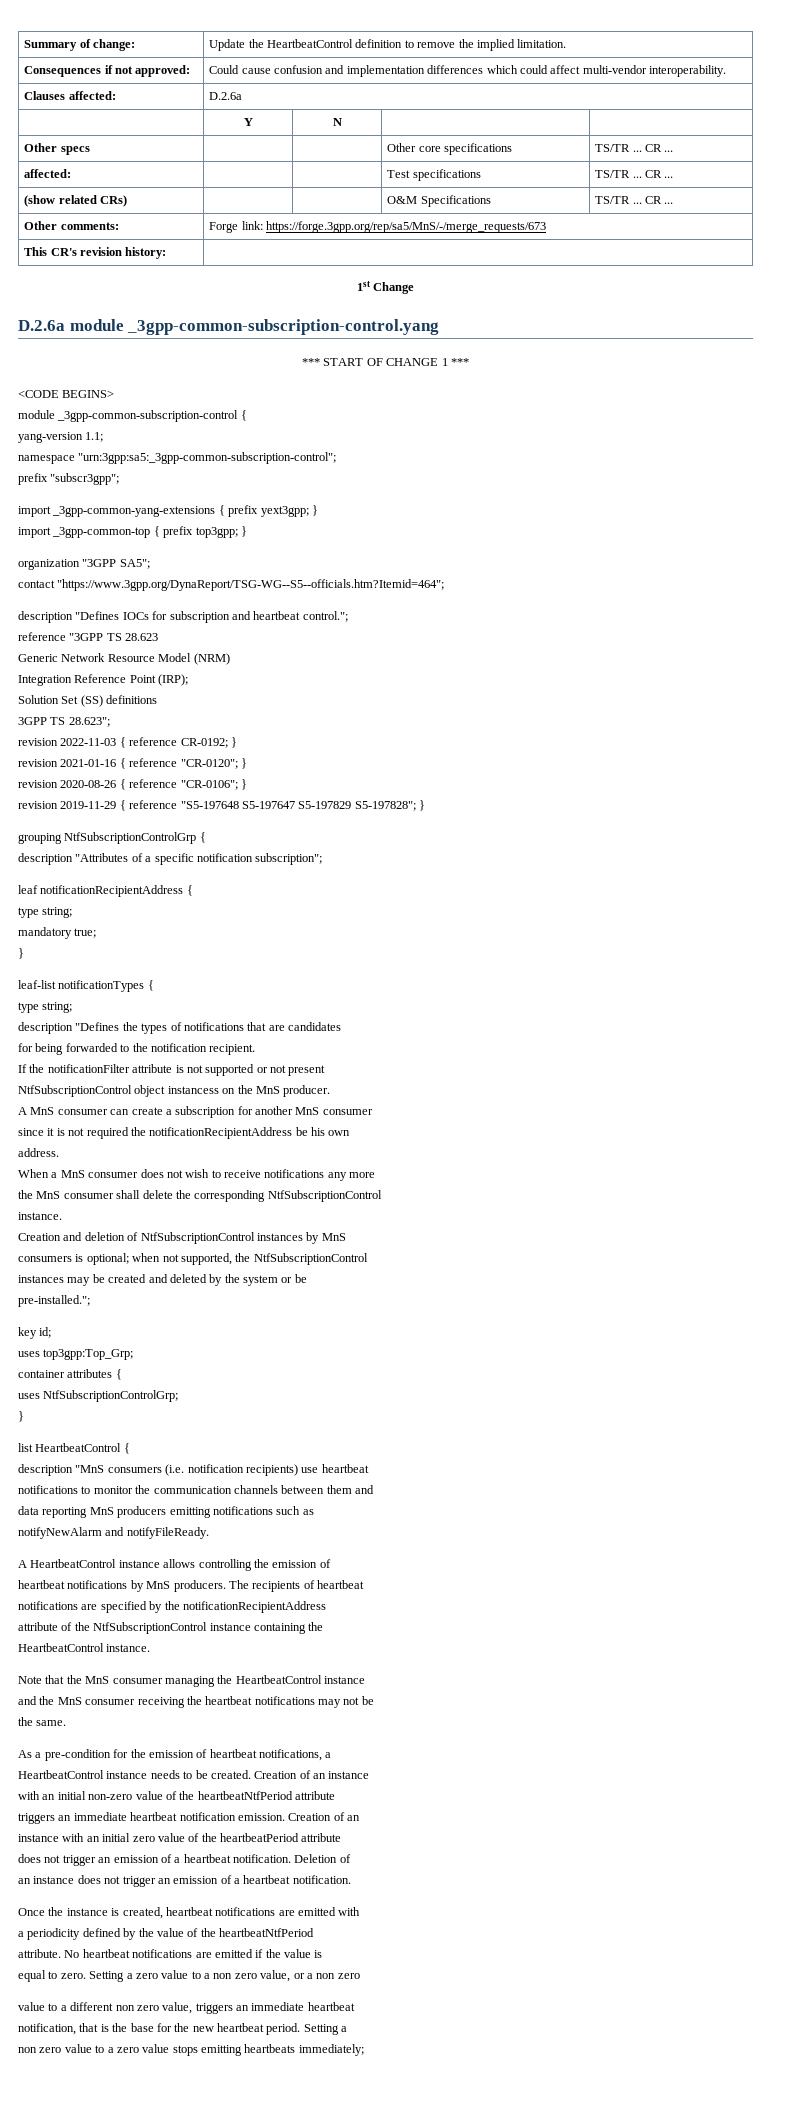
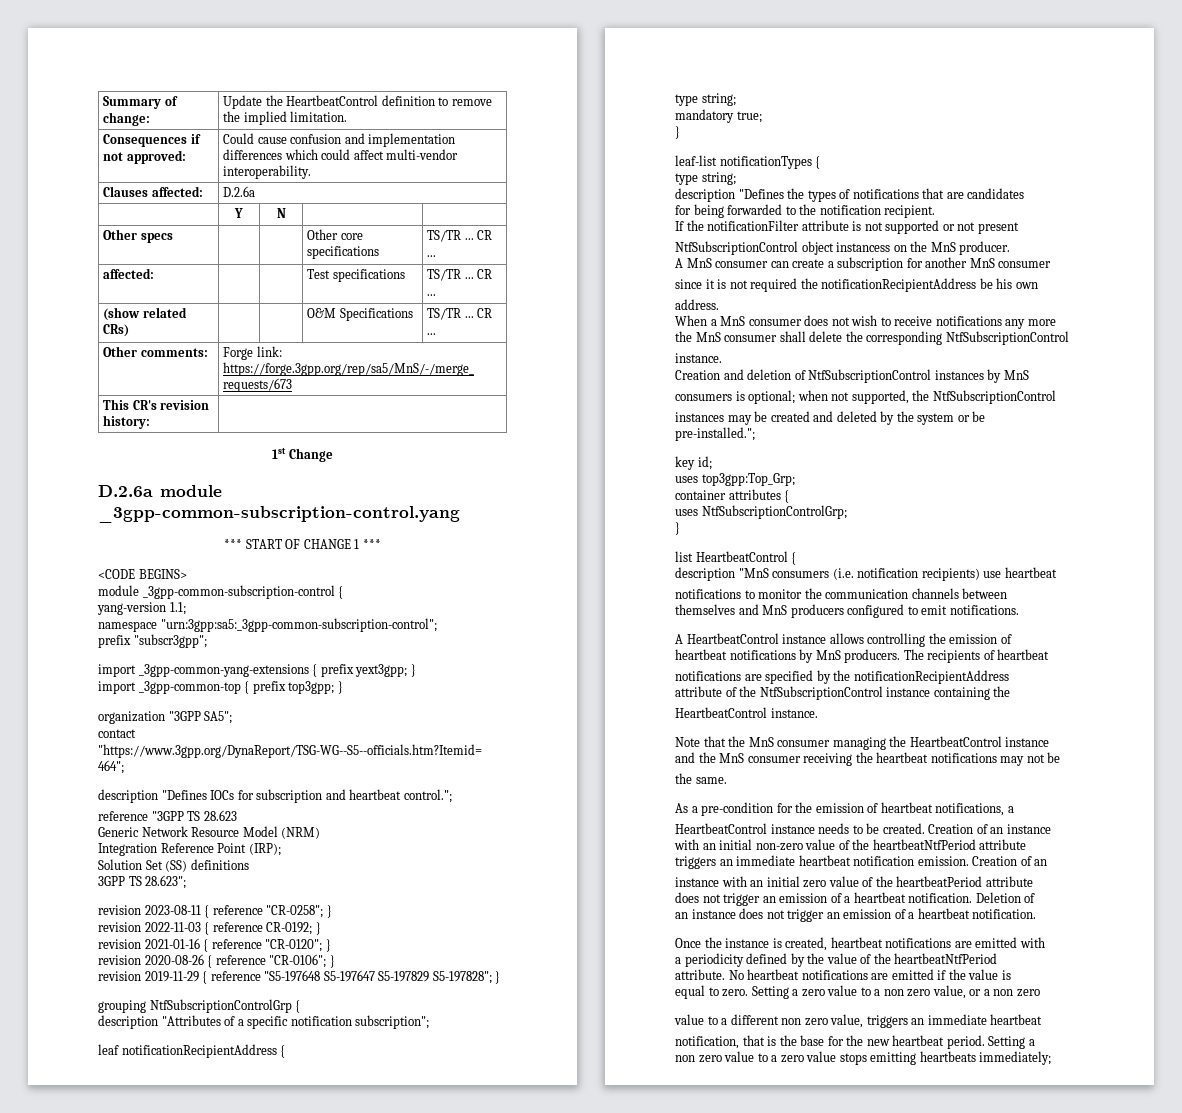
+ revision 2023-08-11 { reference "CR-0258"; }
- notifications to monitor the communication channels between them and
- data reporting MnS producers emitting notifications such as
- notifyNewAlarm and notifyFileReady.
+ notifications to monitor the communication channels between
+ themselves and MnS producers configured to emit notifications.

